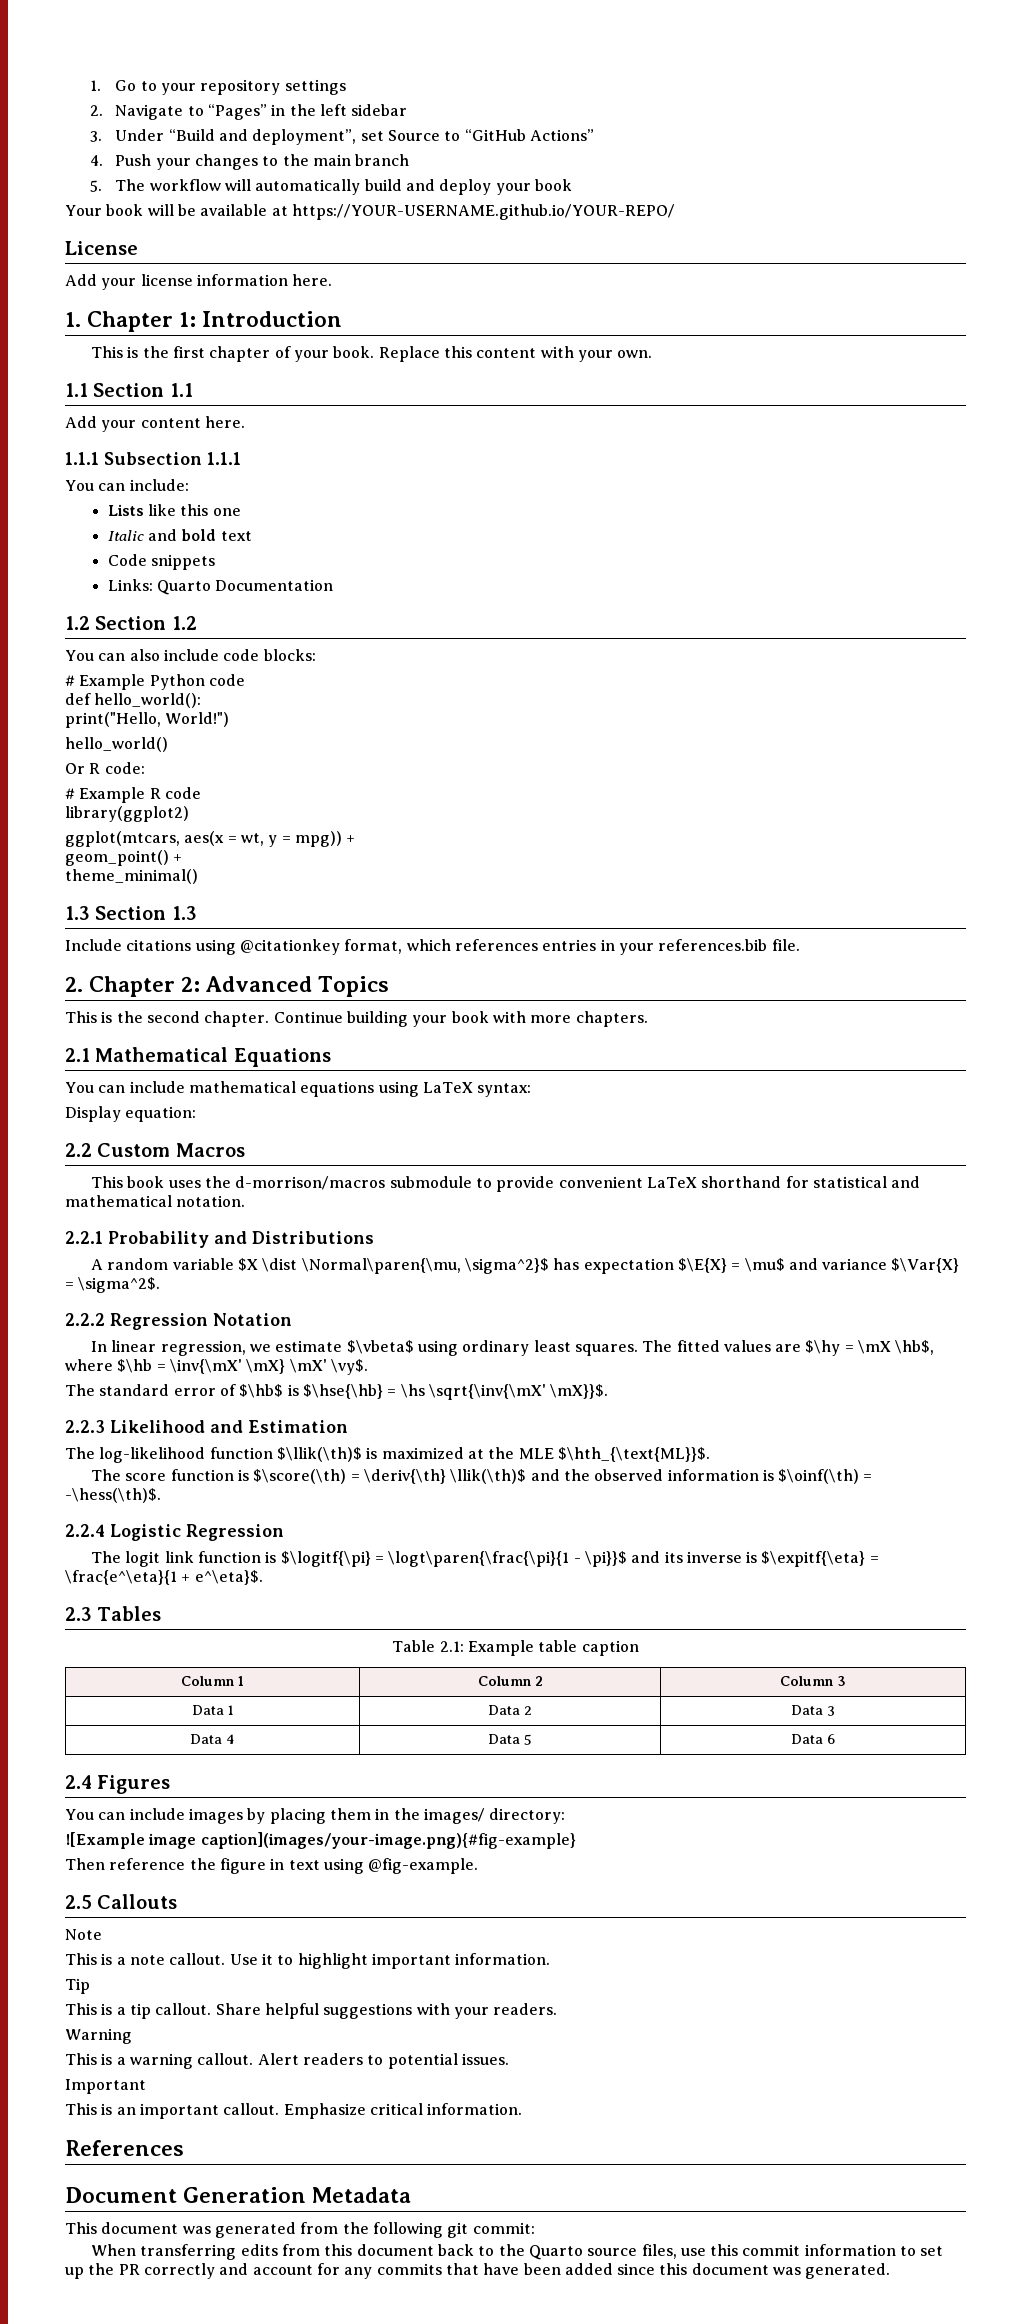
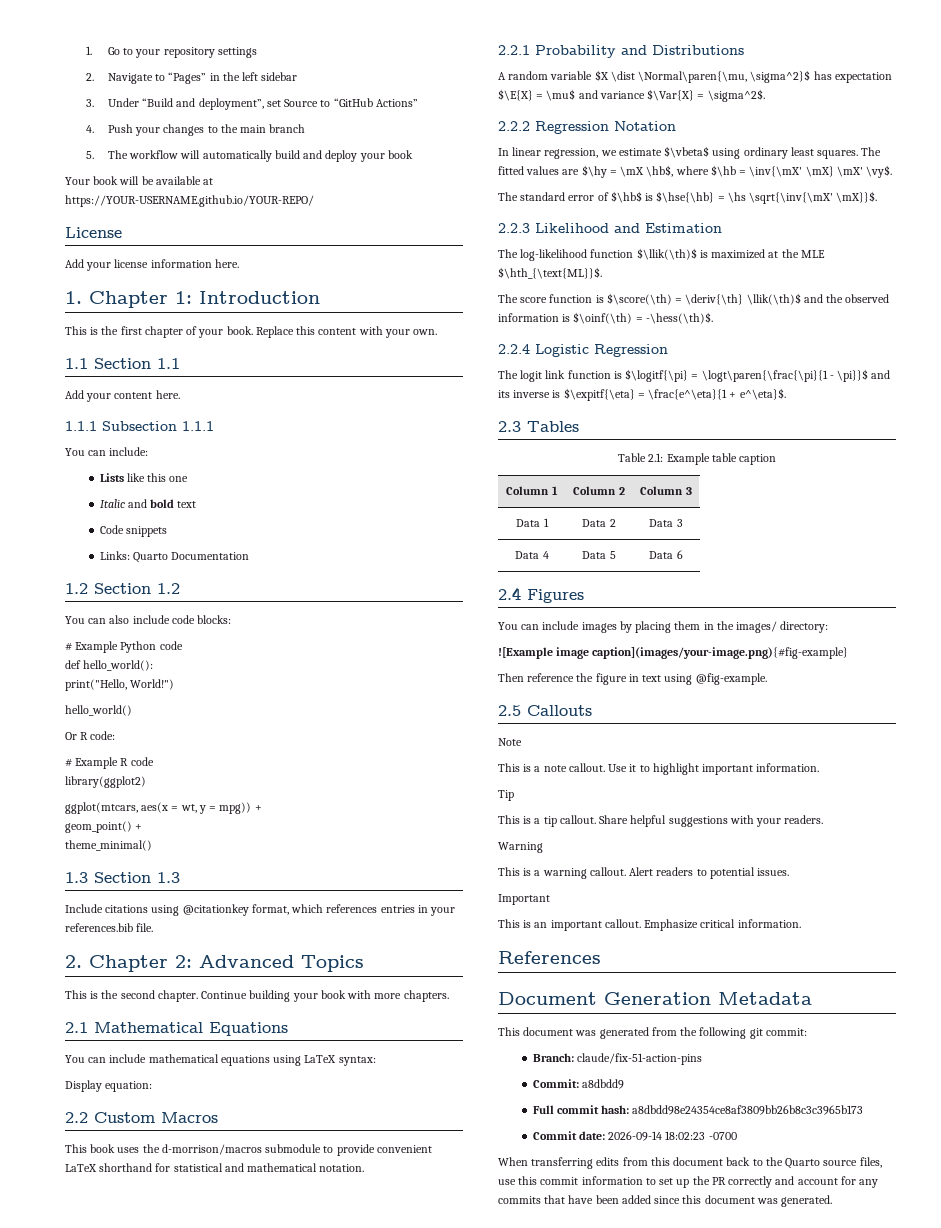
+ Branch: claude/fix-51-action-pins
+ Commit: a8dbdd9
+ Full commit hash: a8dbdd98e24354ce8af3809bb26b8c3c3965b173
+ Commit date: 2026-09-14 18:02:23 -0700

